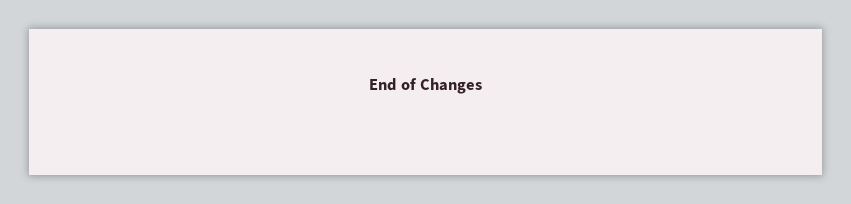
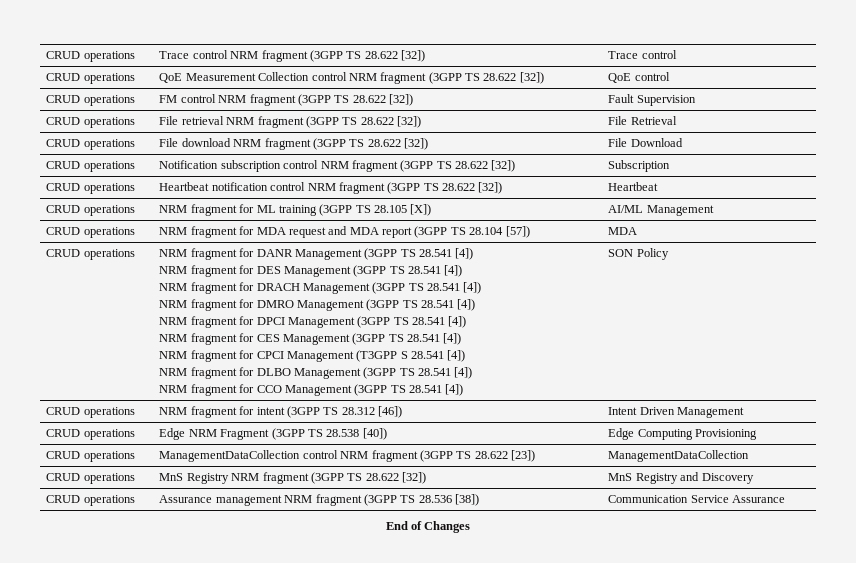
+ CRUD operations | Trace control NRM fragment (3GPP TS 28.622 [32]) | Trace control
+ CRUD operations | QoE Measurement Collection control NRM fragment (3GPP TS 28.622 [32]) | QoE control
+ CRUD operations | FM control NRM fragment (3GPP TS 28.622 [32]) | Fault Supervision
+ CRUD operations | File retrieval NRM fragment (3GPP TS 28.622 [32]) | File Retrieval
+ CRUD operations | File download NRM fragment (3GPP TS 28.622 [32]) | File Download
+ CRUD operations | Notification subscription control NRM fragment (3GPP TS 28.622 [32]) | Subscription
+ CRUD operations | Heartbeat notification control NRM fragment (3GPP TS 28.622 [32]) | Heartbeat
+ CRUD operations | NRM fragment for ML training (3GPP TS 28.105 [X]) | AI/ML Management
+ CRUD operations | NRM fragment for MDA request and MDA report (3GPP TS 28.104 [57]) | MDA
+ CRUD operations | NRM fragment for DANR Management (3GPP TS 28.541 [4])
+ NRM fragment for DES Management (3GPP TS 28.541 [4])
+ NRM fragment for DRACH Management (3GPP TS 28.541 [4])
+ NRM fragment for DMRO Management (3GPP TS 28.541 [4])
+ NRM fragment for DPCI Management (3GPP TS 28.541 [4])
+ NRM fragment for CES Management (3GPP TS 28.541 [4])
+ NRM fragment for CPCI Management (T3GPP S 28.541 [4])
+ NRM fragment for DLBO Management (3GPP TS 28.541 [4])
+ NRM fragment for CCO Management (3GPP TS 28.541 [4]) | SON Policy
+ CRUD operations | NRM fragment for intent (3GPP TS 28.312 [46]) | Intent Driven Management
+ CRUD operations | Edge NRM Fragment (3GPP TS 28.538 [40]) | Edge Computing Provisioning
+ CRUD operations | ManagementDataCollection control NRM fragment (3GPP TS 28.622 [23]) | ManagementDataCollection
+ CRUD operations | MnS Registry NRM fragment (3GPP TS 28.622 [32]) | MnS Registry and Discovery
+ CRUD operations | Assurance management NRM fragment (3GPP TS 28.536 [38]) | Communication Service Assurance

